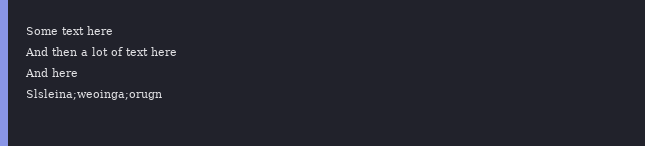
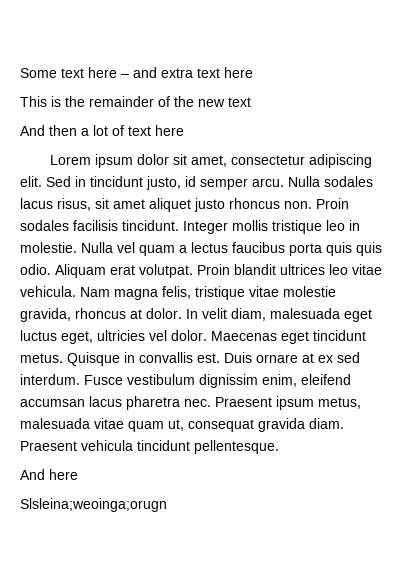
- Some text here
+ Some text here – and extra text here
+ This is the remainder of the new text
+ Lorem ipsum dolor sit amet, consectetur adipiscing elit. Sed in tincidunt justo, id semper arcu. Nulla sodales lacus risus, sit amet aliquet justo rhoncus non. Proin sodales facilisis tincidunt. Integer mollis tristique leo in molestie. Nulla vel quam a lectus faucibus porta quis quis odio. Aliquam erat volutpat. Proin blandit ultrices leo vitae vehicula. Nam magna felis, tristique vitae molestie gravida, rhoncus at dolor. In velit diam, malesuada eget luctus eget, ultricies vel dolor. Maecenas eget tincidunt metus. Quisque in convallis est. Duis ornare at ex sed interdum. Fusce vestibulum dignissim enim, eleifend accumsan lacus pharetra nec. Praesent ipsum metus, malesuada vitae quam ut, consequat gravida diam. Praesent vehicula tincidunt pellentesque.

